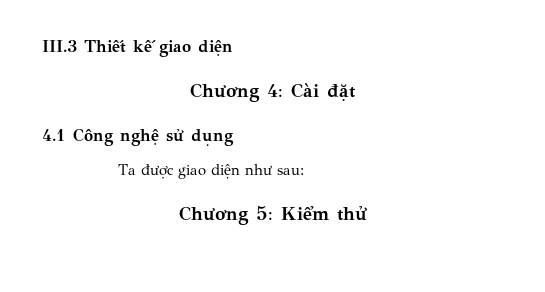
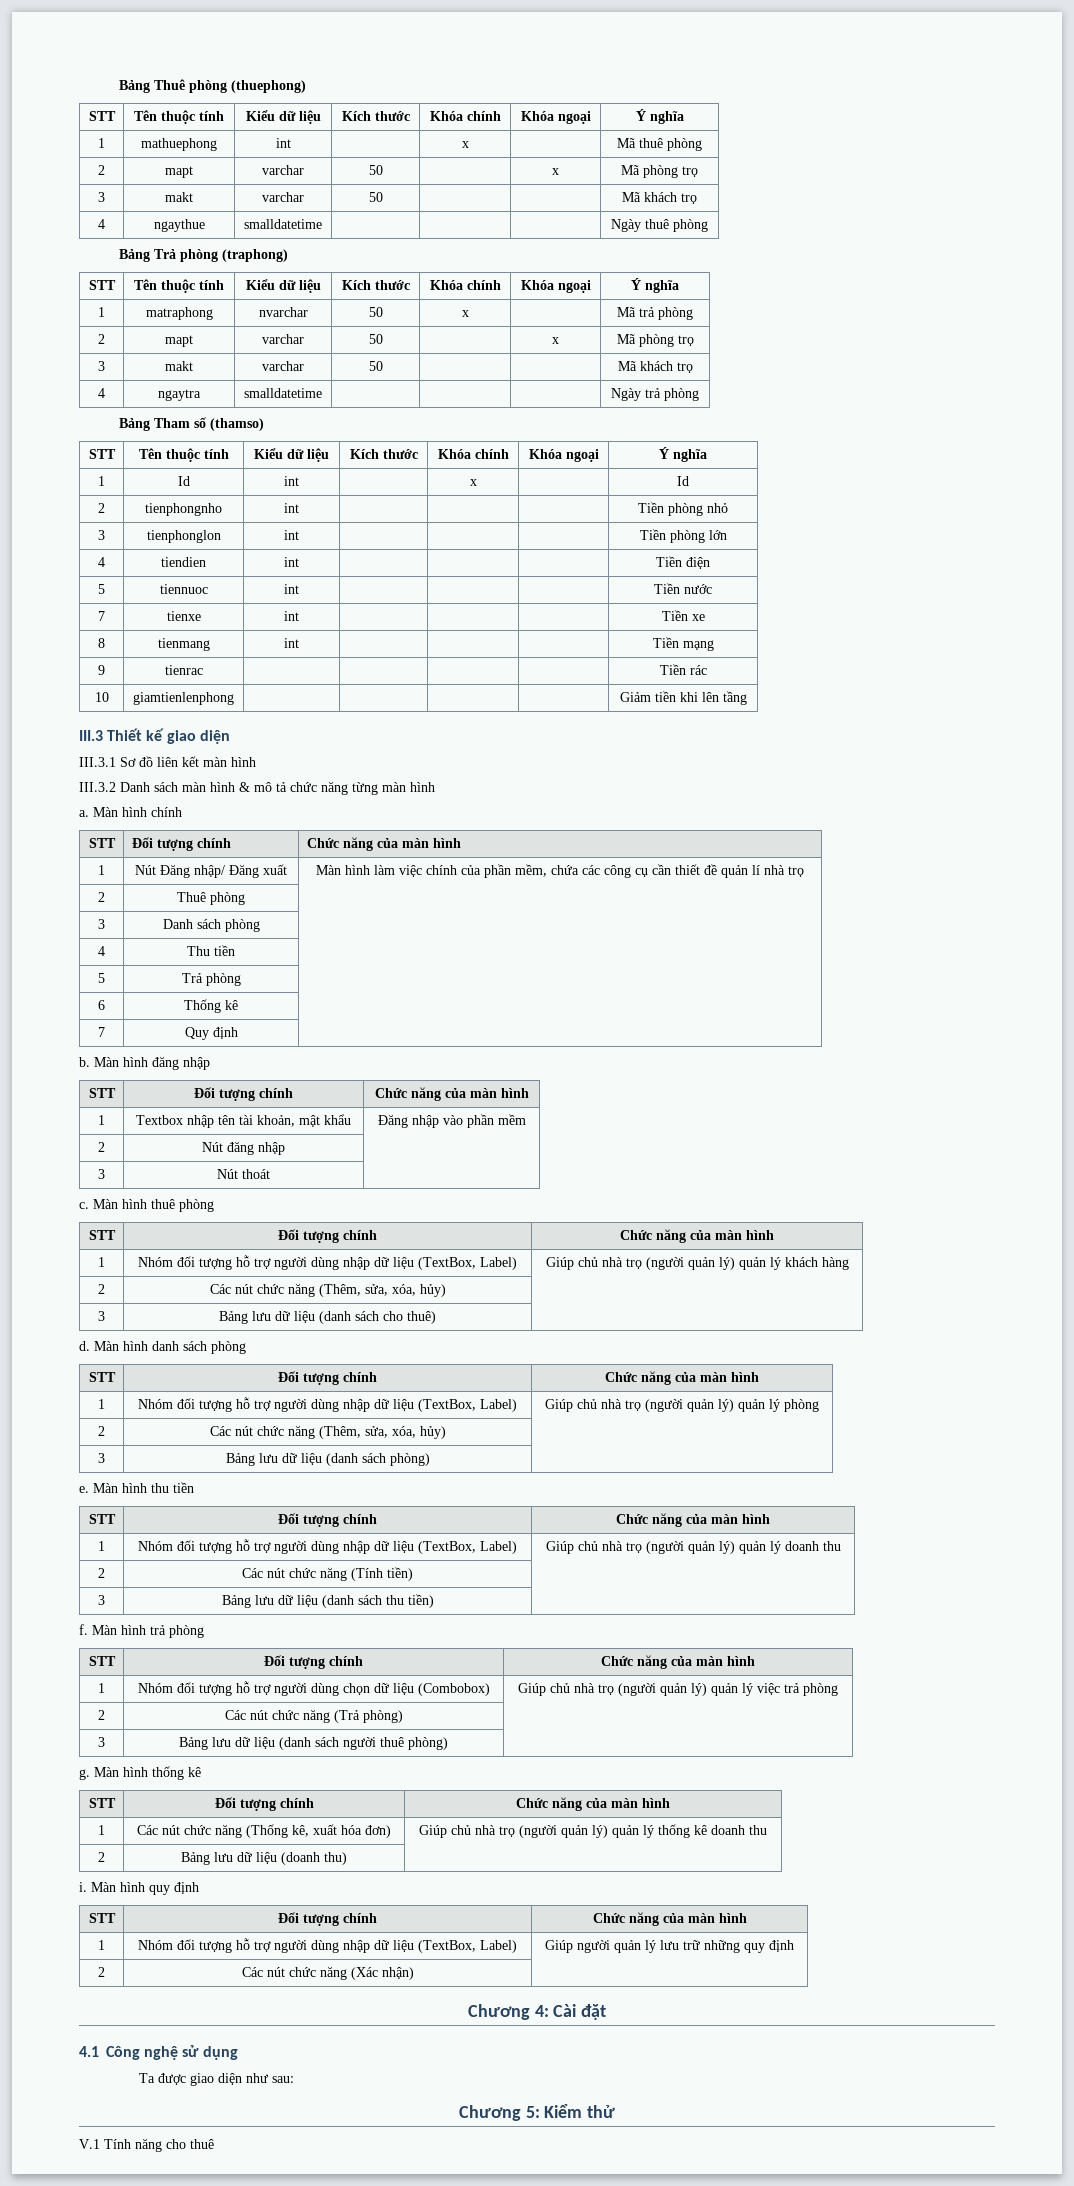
+ Bảng Thuê phòng (thuephong)
+ STT | Tên thuộc tính | Kiểu dữ liệu | Kích thước | Khóa chính | Khóa ngoại | Ý nghĩa
+ 1 | mathuephong | int | | x | | Mã thuê phòng
+ 2 | mapt | varchar | 50 | | x | Mã phòng trọ
+ 3 | makt | varchar | 50 | | | Mã khách trọ
+ 4 | ngaythue | smalldatetime | | | | Ngày thuê phòng
+ Bảng Trả phòng (traphong)
+ STT | Tên thuộc tính | Kiểu dữ liệu | Kích thước | Khóa chính | Khóa ngoại | Ý nghĩa
+ 1 | matraphong | nvarchar | 50 | x | | Mã trả phòng
+ 2 | mapt | varchar | 50 | | x | Mã phòng trọ
+ 3 | makt | varchar | 50 | | | Mã khách trọ
+ 4 | ngaytra | smalldatetime | | | | Ngày trả phòng
+ Bảng Tham số (thamso)
+ STT | Tên thuộc tính | Kiểu dữ liệu | Kích thước | Khóa chính | Khóa ngoại | Ý nghĩa
+ 1 | Id | int | | x | | Id
+ 2 | tienphongnho | int | | | | Tiền phòng nhỏ
+ 3 | tienphonglon | int | | | | Tiền phòng lớn
+ 4 | tiendien | int | | | | Tiền điện
+ 5 | tiennuoc | int | | | | Tiền nước
+ 7 | tienxe | int | | | | Tiền xe
+ 8 | tienmang | int | | | | Tiền mạng
+ 9 | tienrac | | | | | Tiền rác
+ 10 | giamtienlenphong | | | | | Giảm tiền khi lên tầng
+ III.3.1 Sơ đồ liên kết màn hình
+ III.3.2 Danh sách màn hình & mô tả chức năng từng màn hình
+ a. Màn hình chính
+ STT | Đối tượng chính | Chức năng của màn hình
+ 1 | Nút Đăng nhập/ Đăng xuất | Màn hình làm việc chính của phần mềm, chứa các công cụ cần thiết đề quản lí nhà trọ
+ 2 | Thuê phòng |
+ 3 | Danh sách phòng |
+ 4 | Thu tiền |
+ 5 | Trả phòng |
+ 6 | Thống kê |
+ 7 | Quy định |
+ b. Màn hình đăng nhập
+ STT | Đối tượng chính | Chức năng của màn hình
+ 1 | Textbox nhập tên tài khoản, mật khẩu | Đăng nhập vào phần mềm
+ 2 | Nút đăng nhập |
+ 3 | Nút thoát |
+ c. Màn hình thuê phòng
+ STT | Đối tượng chính | Chức năng của màn hình
+ 1 | Nhóm đối tượng hỗ trợ người dùng nhập dữ liệu (TextBox, Label) | Giúp chủ nhà trọ (người quản lý) quản lý khách hàng
+ 2 | Các nút chức năng (Thêm, sửa, xóa, hủy) |
+ 3 | Bảng lưu dữ liệu (danh sách cho thuê) |
+ d. Màn hình danh sách phòng
+ STT | Đối tượng chính | Chức năng của màn hình
+ 1 | Nhóm đối tượng hỗ trợ người dùng nhập dữ liệu (TextBox, Label) | Giúp chủ nhà trọ (người quản lý) quản lý phòng
+ 2 | Các nút chức năng (Thêm, sửa, xóa, hủy) |
+ 3 | Bảng lưu dữ liệu (danh sách phòng) |
+ e. Màn hình thu tiền
+ STT | Đối tượng chính | Chức năng của màn hình
+ 1 | Nhóm đối tượng hỗ trợ người dùng nhập dữ liệu (TextBox, Label) | Giúp chủ nhà trọ (người quản lý) quản lý doanh thu
+ 2 | Các nút chức năng (Tính tiền) |
+ 3 | Bảng lưu dữ liệu (danh sách thu tiền) |
+ f. Màn hình trả phòng
+ STT | Đối tượng chính | Chức năng của màn hình
+ 1 | Nhóm đối tượng hỗ trợ người dùng chọn dữ liệu (Combobox) | Giúp chủ nhà trọ (người quản lý) quản lý việc trả phòng
+ 2 | Các nút chức năng (Trả phòng) |
+ 3 | Bảng lưu dữ liệu (danh sách người thuê phòng) |
+ g. Màn hình thống kê
+ STT | Đối tượng chính | Chức năng của màn hình
+ 1 | Các nút chức năng (Thống kê, xuất hóa đơn) | Giúp chủ nhà trọ (người quản lý) quản lý thống kê doanh thu
+ 2 | Bảng lưu dữ liệu (doanh thu) |
+ i. Màn hình quy định
+ STT | Đối tượng chính | Chức năng của màn hình
+ 1 | Nhóm đối tượng hỗ trợ người dùng nhập dữ liệu (TextBox, Label) | Giúp người quản lý lưu trữ những quy định
+ 2 | Các nút chức năng (Xác nhận) |
+ V.1 Tính năng cho thuê

